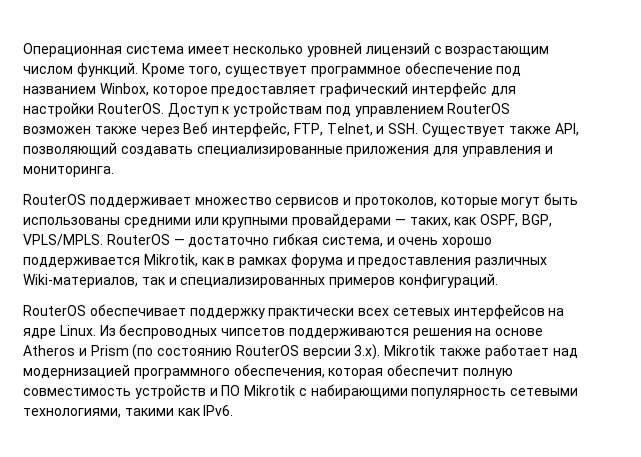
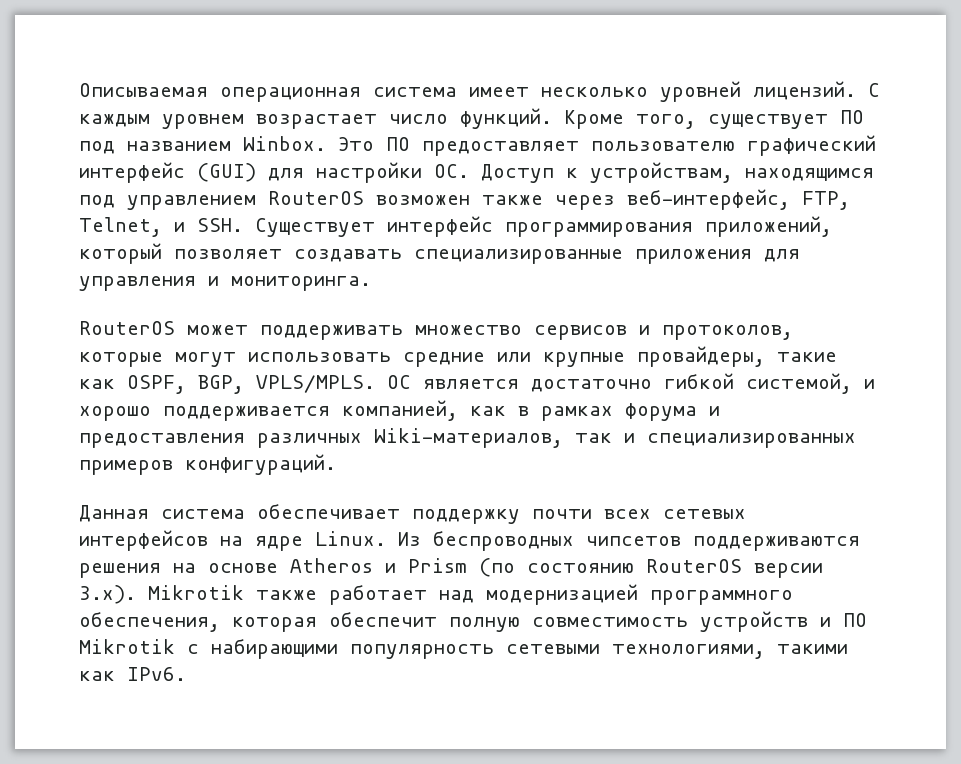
- Операционная система имеет несколько уровней лицензий с возрастающим числом функций. Кроме того, существует программное обеспечение под названием Winbox, которое предоставляет графический интерфейс для настройки RouterOS. Доступ к устройствам под управлением RouterOS возможен также через Веб интерфейс, FTP, Telnet, и SSH. Существует также API, позволяющий создавать специализированные приложения для управления и мониторинга.
+ Описываемая операционная система имеет несколько уровней лицензий. С каждым уровнем возрастает число функций. Кроме того, существует ПО под названием Winbox. Это ПО предоставляет пользователю графический интерфейс (GUI) для настройки ОС. Доступ к устройствам, находящимся под управлением RouterOS возможен также через веб-интерфейс, FTP, Telnet, и SSH. Существует интерфейс программирования приложений, который позволяет создавать специализированные приложения для управления и мониторинга.
- RouterOS поддерживает множество сервисов и протоколов, которые могут быть использованы средними или крупными провайдерами — таких, как OSPF, BGP, VPLS/MPLS. RouterOS — достаточно гибкая система, и очень хорошо поддерживается Mikrotik, как в рамках форума и предоставления различных Wiki-материалов, так и специализированных примеров конфигураций.
+ RouterOS может поддерживать множество сервисов и протоколов, которые могут использовать средние или крупные провайдеры, такие как OSPF, BGP, VPLS/MPLS. ОС является достаточно гибкой системой, и хорошо поддерживается компанией, как в рамках форума и предоставления различных Wiki-материалов, так и специализированных примеров конфигураций.
- RouterOS обеспечивает поддержку практически всех сетевых интерфейсов на ядре Linux.
+ Данная система обеспечивает поддержку почти всех сетевых интерфейсов на ядре Linux.

